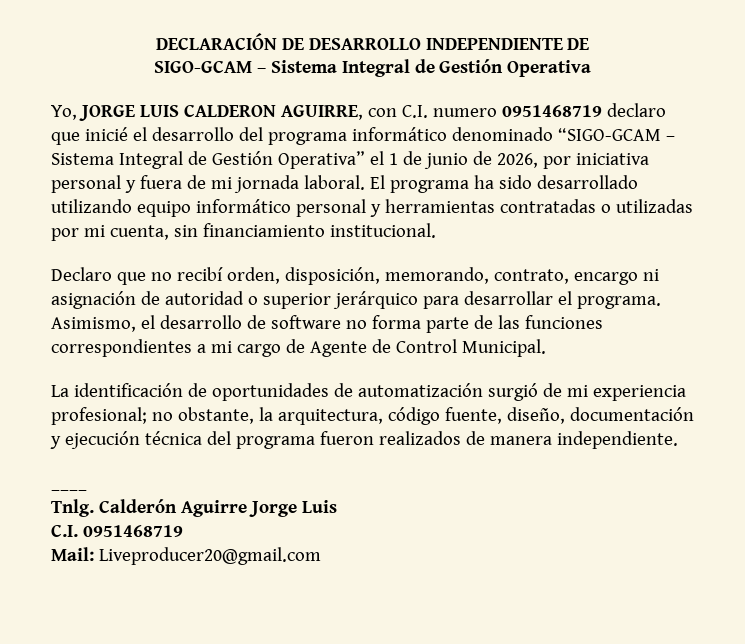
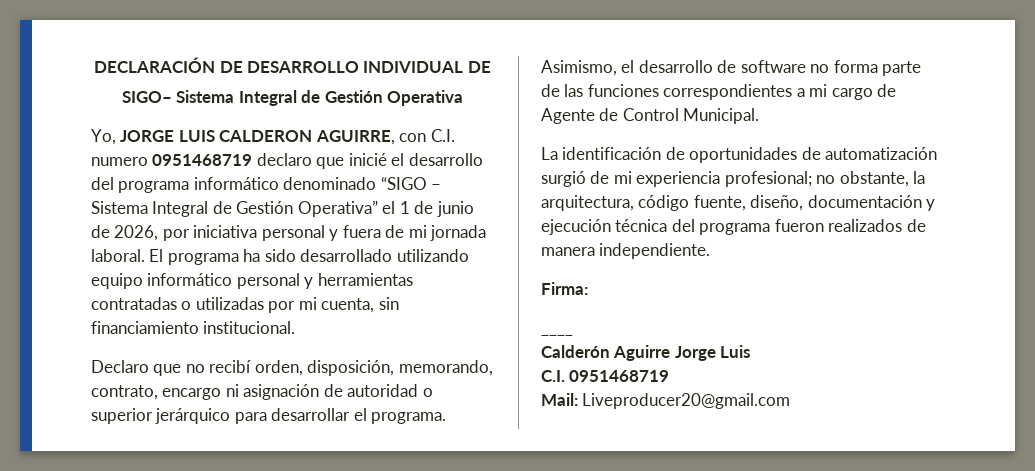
- DECLARACIÓN DE DESARROLLO INDEPENDIENTE DE
+ DECLARACIÓN DE DESARROLLO INDIVIDUAL DE
- SIGO-GCAM – Sistema Integral de Gestión Operativa
+ SIGO– Sistema Integral de Gestión Operativa
- Yo, JORGE LUIS CALDERON AGUIRRE, con C.I. numero 0951468719 declaro que inicié el desarrollo del programa informático denominado “SIGO-GCAM – Sistema Integral de Gestión Operativa” el 1 de junio de 2026, por iniciativa personal y fuera de mi jornada laboral.
+ Yo, JORGE LUIS CALDERON AGUIRRE, con C.I. numero 0951468719 declaro que inicié el desarrollo del programa informático denominado “SIGO – Sistema Integral de Gestión Operativa” el 1 de junio de 2026, por iniciativa personal y fuera de mi jornada laboral.
+ Firma:
- Tnlg.

